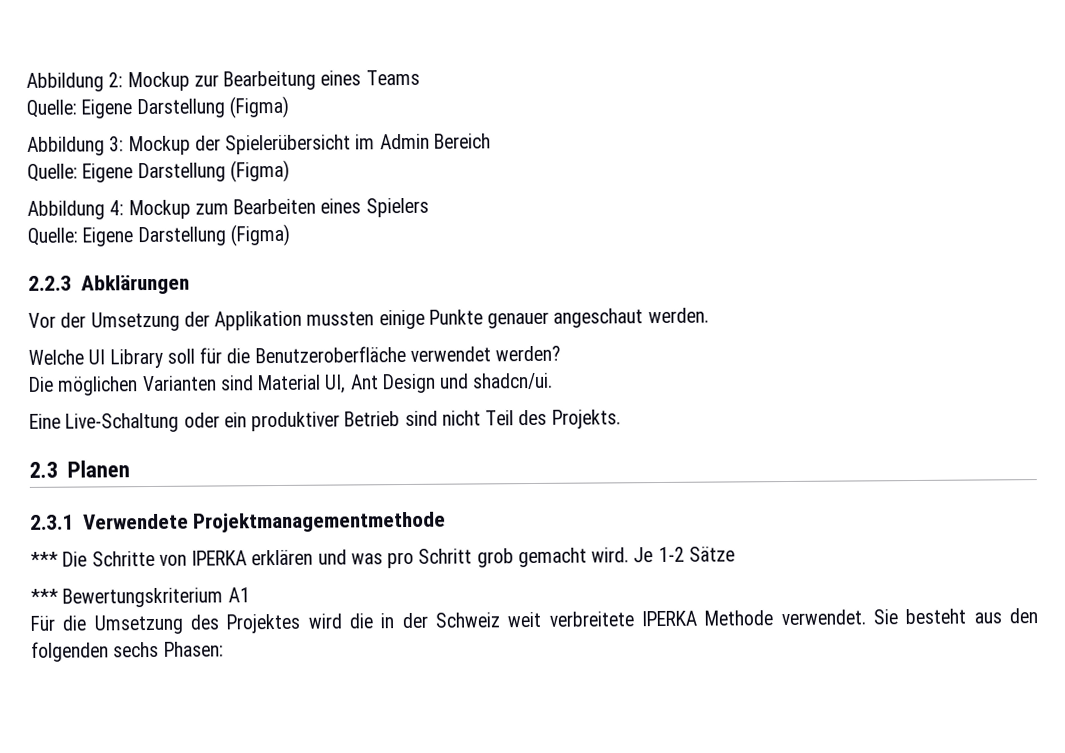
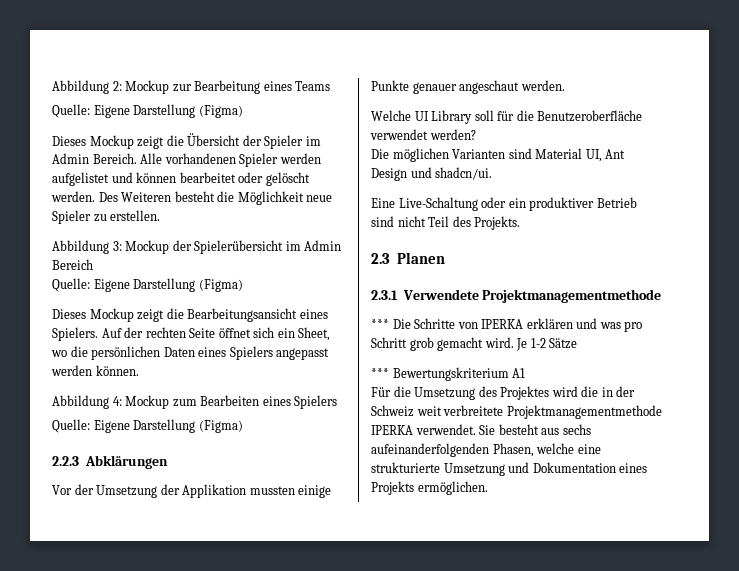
+ Dieses Mockup zeigt die Übersicht der Spieler im Admin Bereich. Alle vorhandenen Spieler werden aufgelistet und können bearbeitet oder gelöscht werden. Des Weiteren besteht die Möglichkeit neue Spieler zu erstellen.
+ Dieses Mockup zeigt die Bearbeitungsansicht eines Spielers. Auf der rechten Seite öffnet sich ein Sheet, wo die persönlichen Daten eines Spielers angepasst werden können.
- Für die Umsetzung des Projektes wird die in der Schweiz weit verbreitete IPERKA Methode verwendet.
+ Für die Umsetzung des Projektes wird die in der Schweiz weit verbreitete Projektmanagementmethode IPERKA verwendet.
- Sie besteht aus den folgenden sechs Phasen:
+ Sie besteht aus sechs aufeinanderfolgenden Phasen, welche eine strukturierte Umsetzung und Dokumentation eines Projekts ermöglichen.

